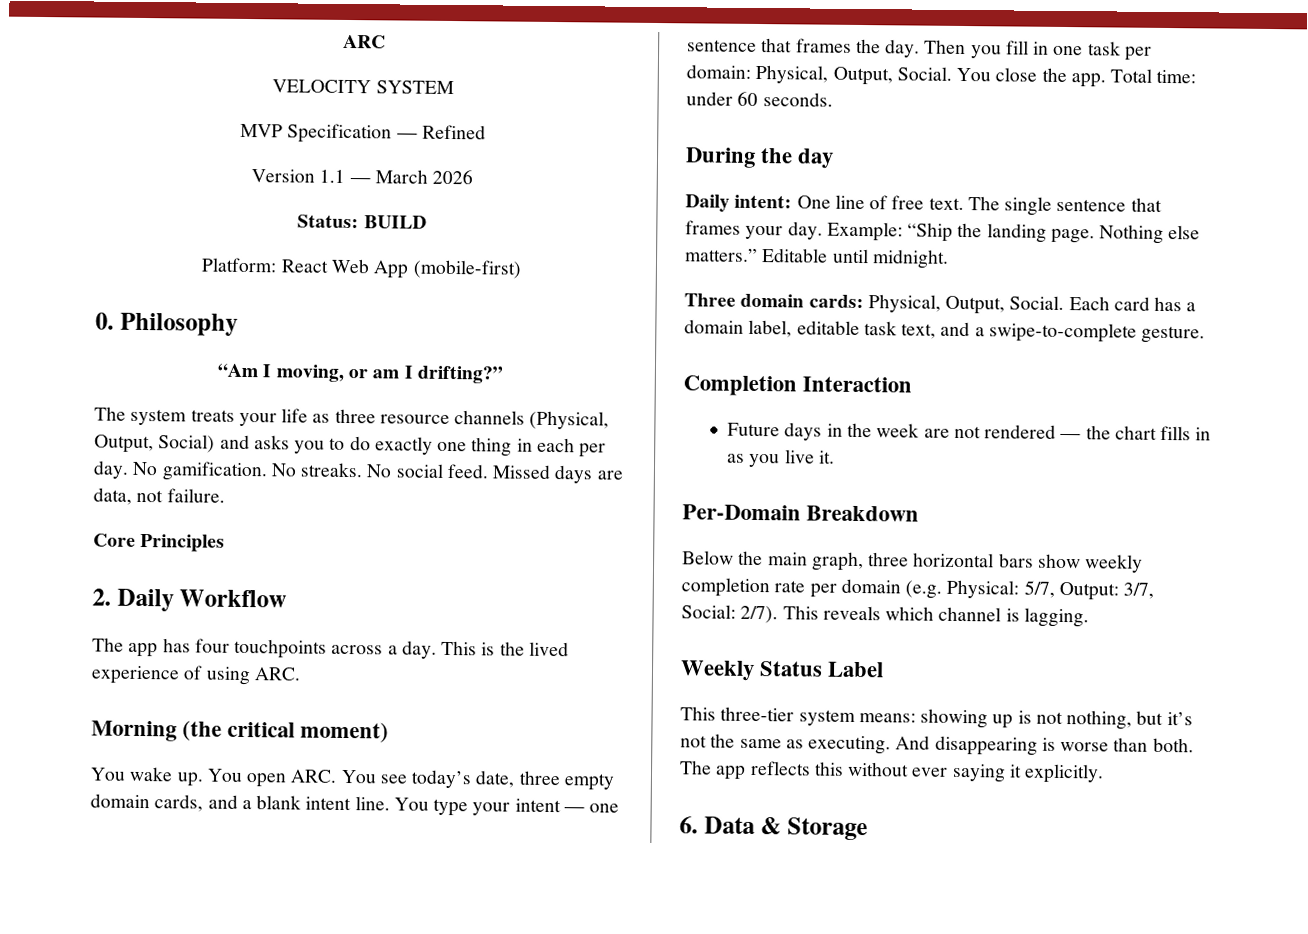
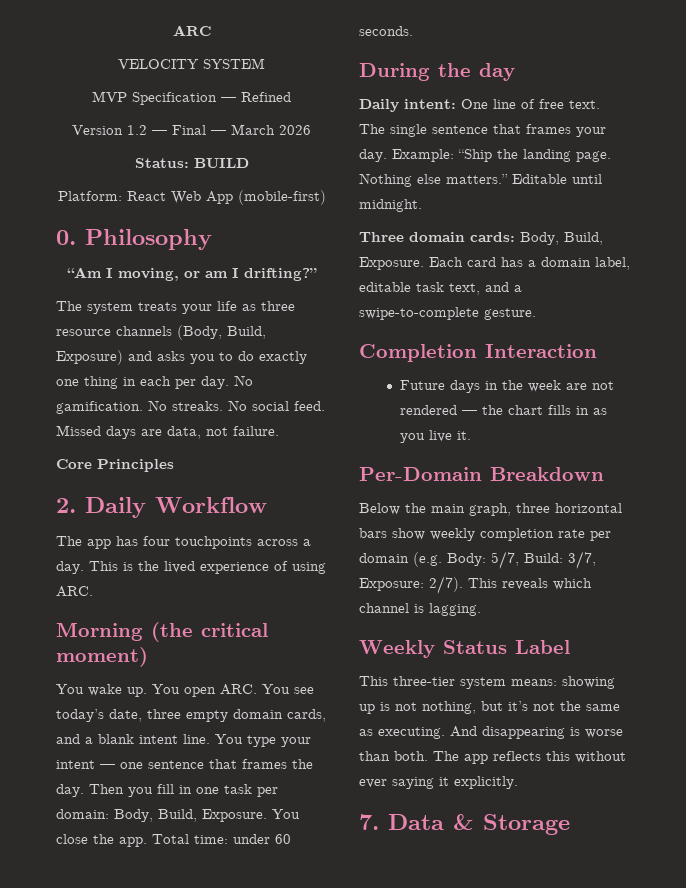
- Version 1.1 — March 2026
+ Version 1.2 — Final — March 2026
- The system treats your life as three resource channels (Physical, Output, Social) and asks you to do exactly one thing in each per day.
+ The system treats your life as three resource channels (Body, Build, Exposure) and asks you to do exactly one thing in each per day.
- Then you fill in one task per domain: Physical, Output, Social.
+ Then you fill in one task per domain: Body, Build, Exposure.
- Three domain cards: Physical, Output, Social.
+ Three domain cards: Body, Build, Exposure.
- Below the main graph, three horizontal bars show weekly completion rate per domain (e.g. Physical: 5/7, Output: 3/7, Social: 2/7).
+ Below the main graph, three horizontal bars show weekly completion rate per domain (e.g. Body: 5/7, Build: 3/7, Exposure: 2/7).
- 6. Data & Storage
+ 7. Data & Storage

